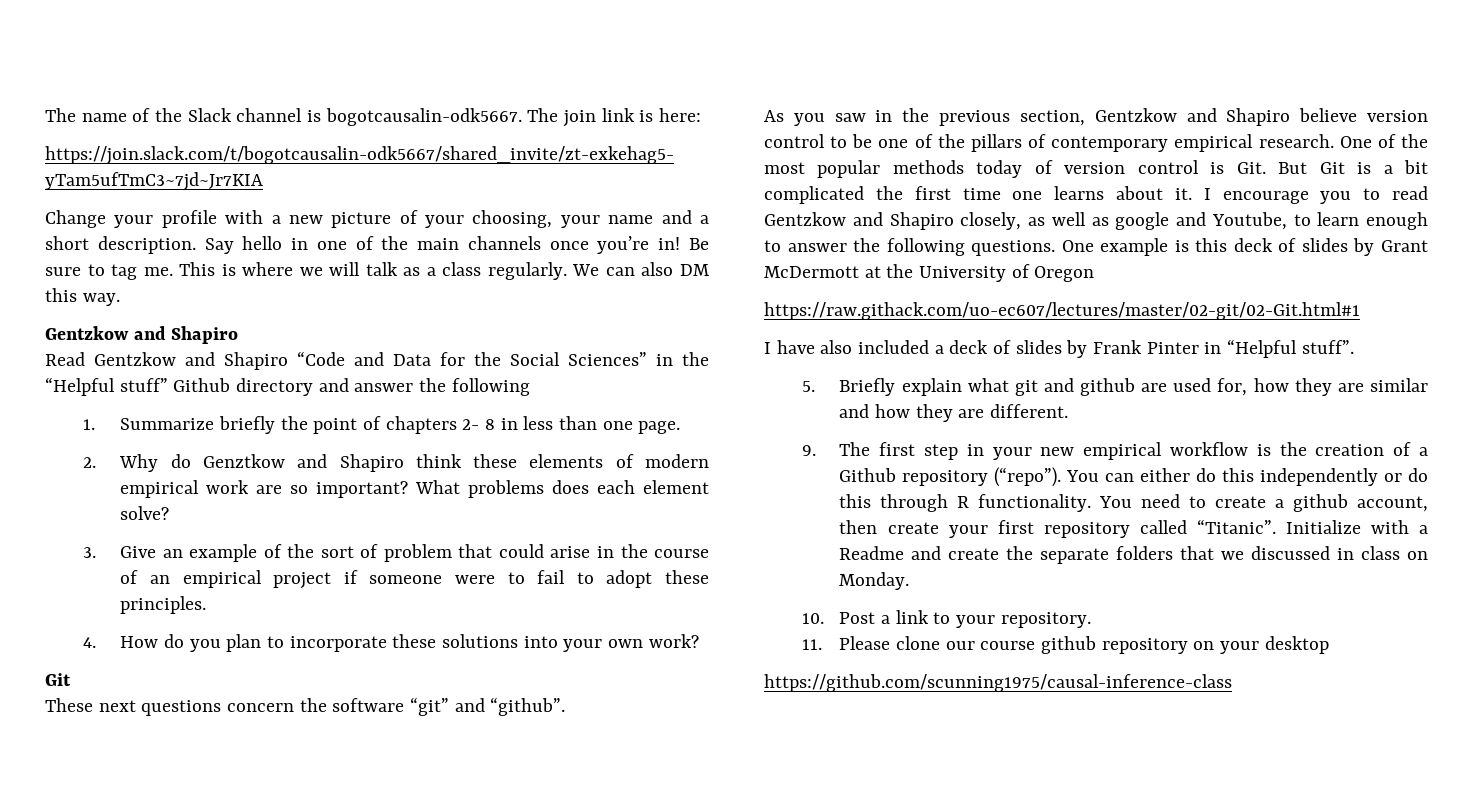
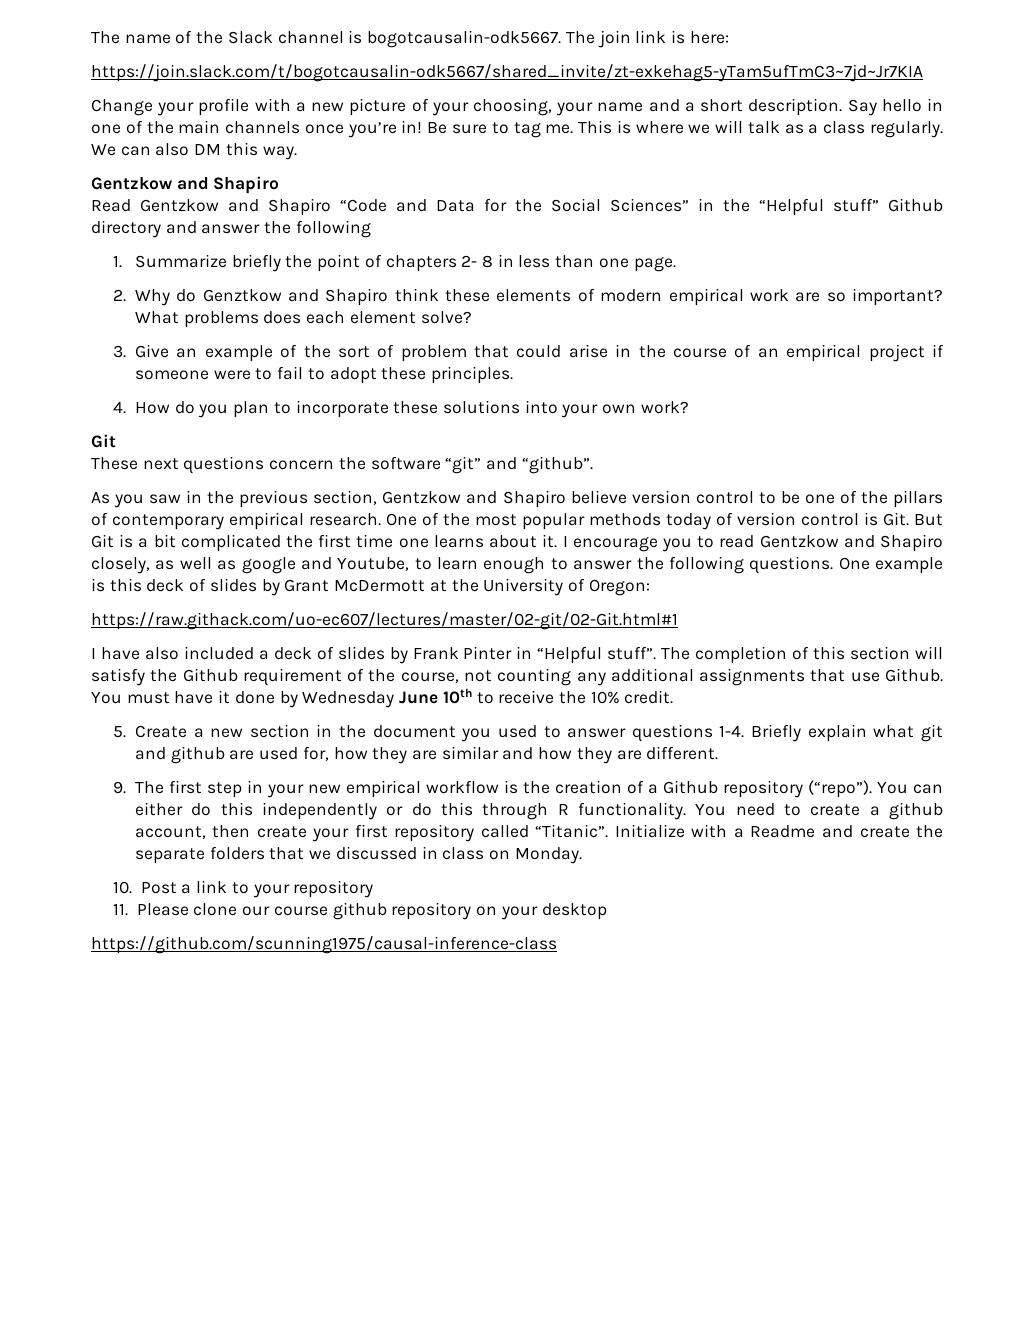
- One example is this deck of slides by Grant McDermott at the University of Oregon
+ One example is this deck of slides by Grant McDermott at the University of Oregon:
- I have also included a deck of slides by Frank Pinter in “Helpful stuff”.
- 5. Briefly explain what git and github are used for, how they are similar and how they are different.
+ I have also included a deck of slides by Frank Pinter in “Helpful stuff”. The completion of this section will satisfy the Github requirement of the course, not counting any additional assignments that use Github. You must have it done by Wednesday June 10th to receive the 10% credit.
+ 5. Create a new section in the document you used to answer questions 1-4. Briefly explain what git and github are used for, how they are similar and how they are different.
- 10. Post a link to your repository.
+ 10. Post a link to your repository

